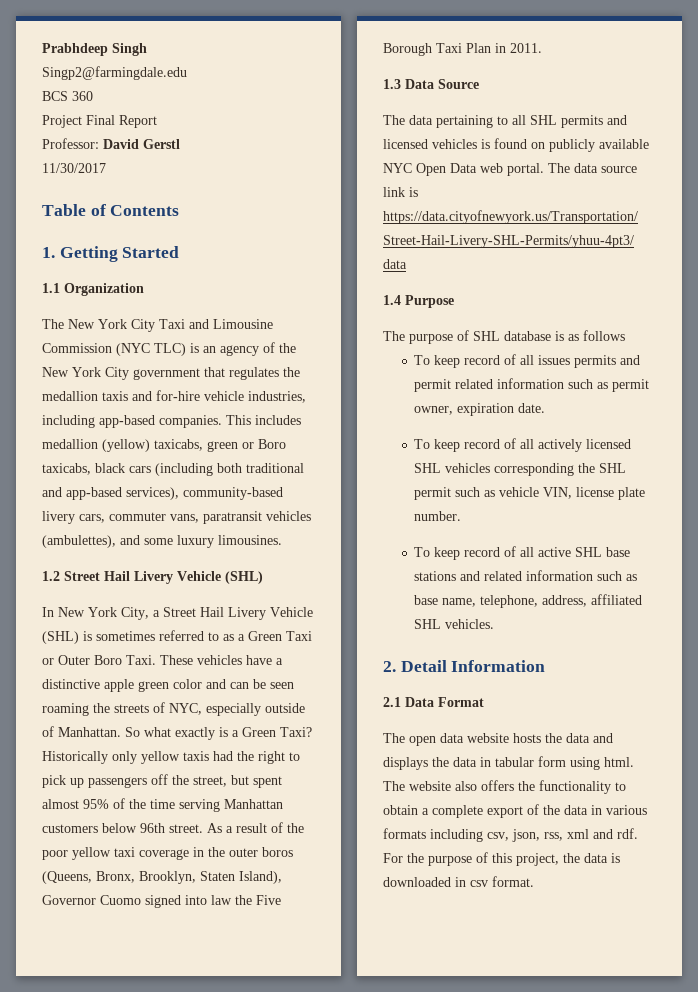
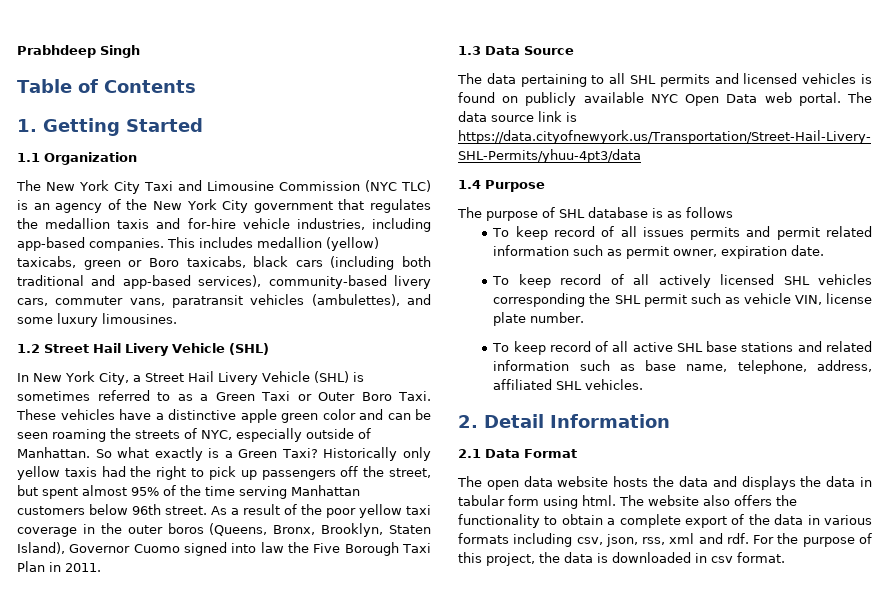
- Singp2@farmingdale.edu
- BCS 360
- Project Final Report
- Professor: David Gerstl
- 11/30/2017

